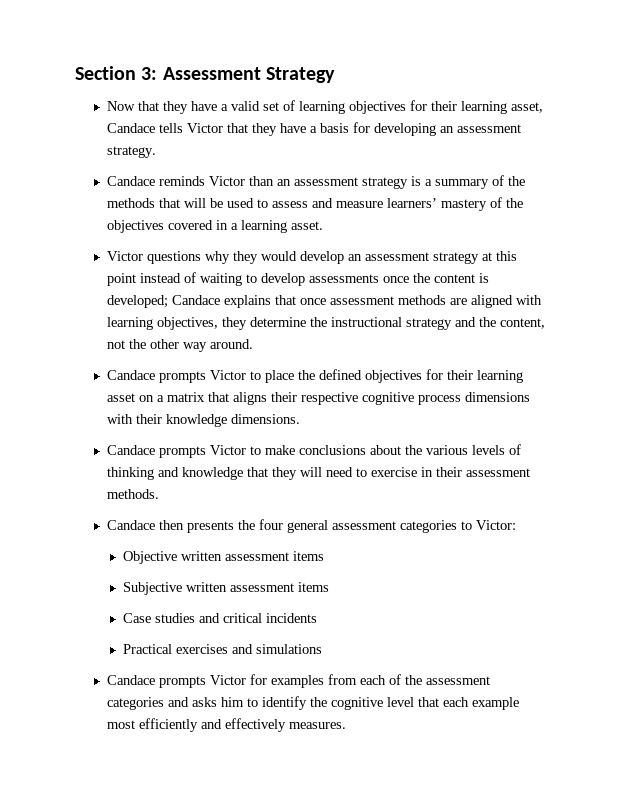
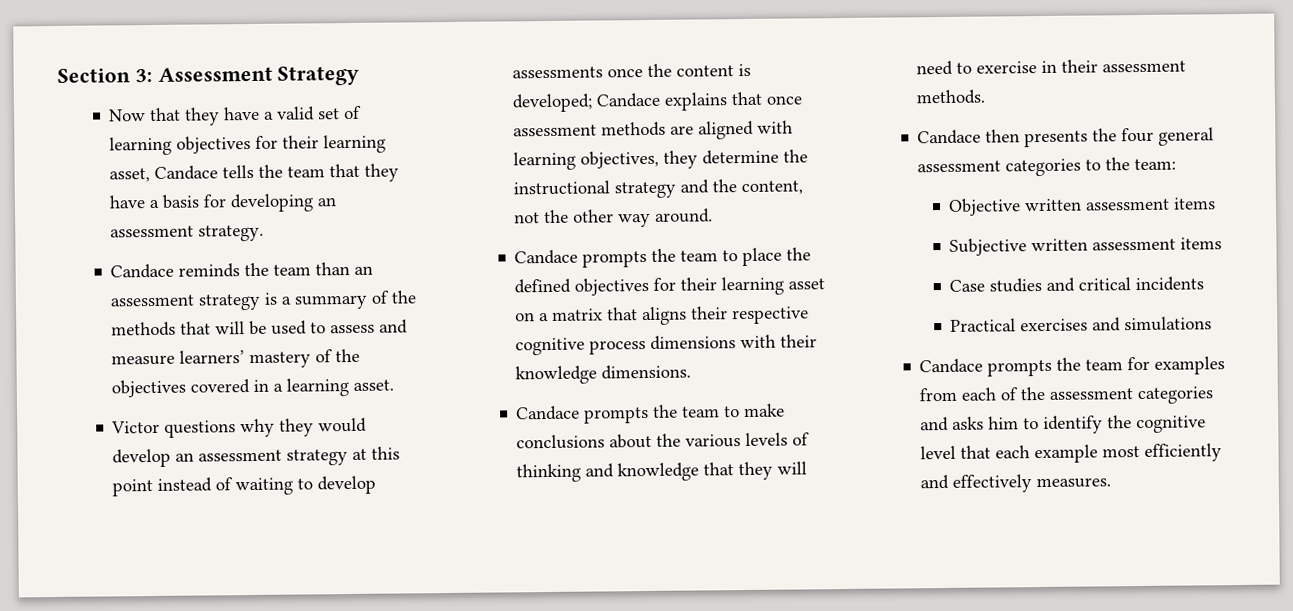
- Now that they have a valid set of learning objectives for their learning asset, Candace tells Victor that they have a basis for developing an assessment strategy.
+ Now that they have a valid set of learning objectives for their learning asset, Candace tells the team that they have a basis for developing an assessment strategy.
- Candace reminds Victor than an assessment strategy is a summary of the methods that will be used to assess and measure learners’ mastery of the objectives covered in a learning asset.
+ Candace reminds the team than an assessment strategy is a summary of the methods that will be used to assess and measure learners’ mastery of the objectives covered in a learning asset.
- Candace prompts Victor to place the defined objectives for their learning asset on a matrix that aligns their respective cognitive process dimensions with their knowledge dimensions.
+ Candace prompts the team to place the defined objectives for their learning asset on a matrix that aligns their respective cognitive process dimensions with their knowledge dimensions.
- Candace prompts Victor to make conclusions about the various levels of thinking and knowledge that they will need to exercise in their assessment methods.
+ Candace prompts the team to make conclusions about the various levels of thinking and knowledge that they will need to exercise in their assessment methods.
- Candace then presents the four general assessment categories to Victor:
+ Candace then presents the four general assessment categories to the team:
- Candace prompts Victor for examples from each of the assessment categories and asks him to identify the cognitive level that each example most efficiently and effectively measures.
+ Candace prompts the team for examples from each of the assessment categories and asks him to identify the cognitive level that each example most efficiently and effectively measures.

